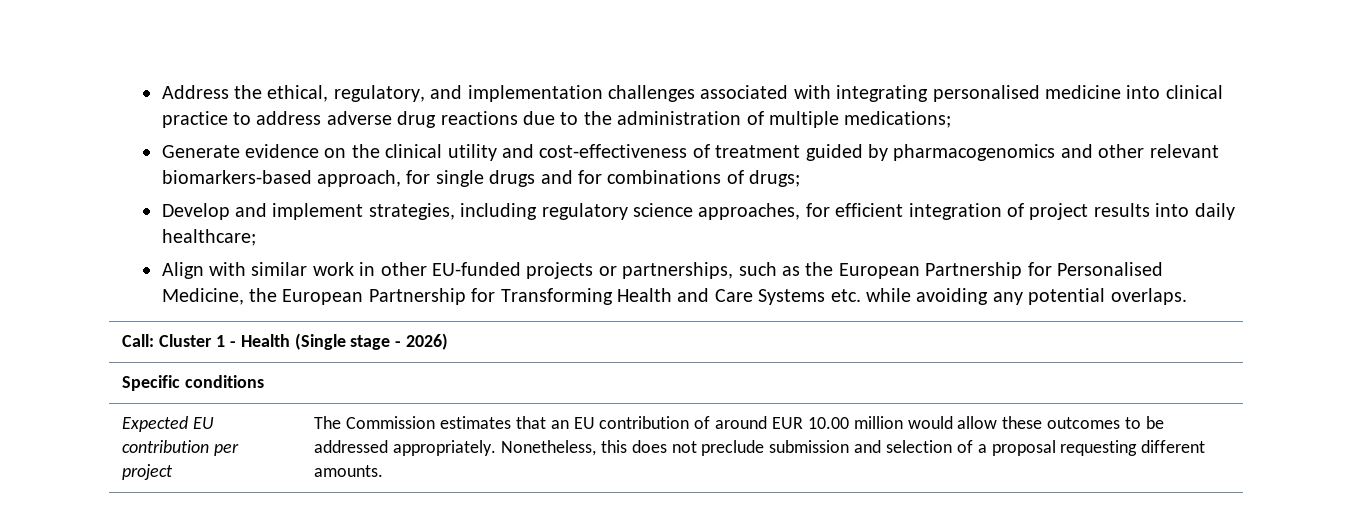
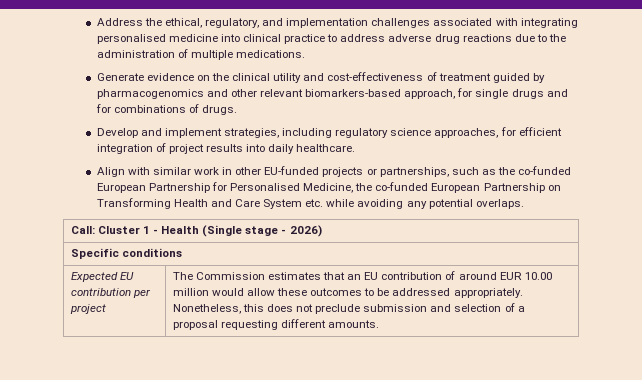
- Address the ethical, regulatory, and implementation challenges associated with integrating personalised medicine into clinical practice to address adverse drug reactions due to the administration of multiple medications;
+ Address the ethical, regulatory, and implementation challenges associated with integrating personalised medicine into clinical practice to address adverse drug reactions due to the administration of multiple medications.
- Generate evidence on the clinical utility and cost-effectiveness of treatment guided by pharmacogenomics and other relevant biomarkers-based approach, for single drugs and for combinations of drugs;
+ Generate evidence on the clinical utility and cost-effectiveness of treatment guided by pharmacogenomics and other relevant biomarkers-based approach, for single drugs and for combinations of drugs.
- Develop and implement strategies, including regulatory science approaches, for efficient integration of project results into daily healthcare;
+ Develop and implement strategies, including regulatory science approaches, for efficient integration of project results into daily healthcare.
- Align with similar work in other EU-funded projects or partnerships, such as the European Partnership for Personalised Medicine, the European Partnership for Transforming Health and Care Systems etc. while avoiding any potential overlaps.
+ Align with similar work in other EU-funded projects or partnerships, such as the co-funded European Partnership for Personalised Medicine, the co-funded European Partnership on Transforming Health and Care System etc. while avoiding any potential overlaps.

